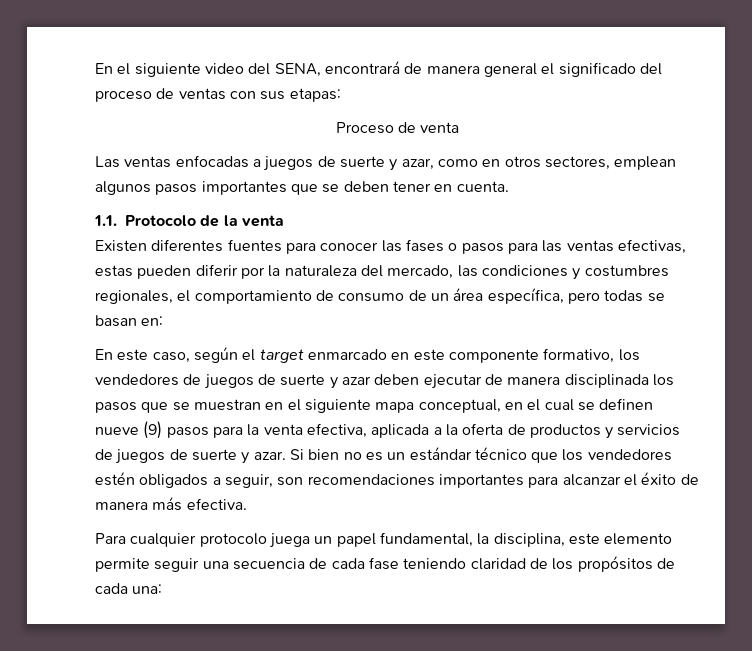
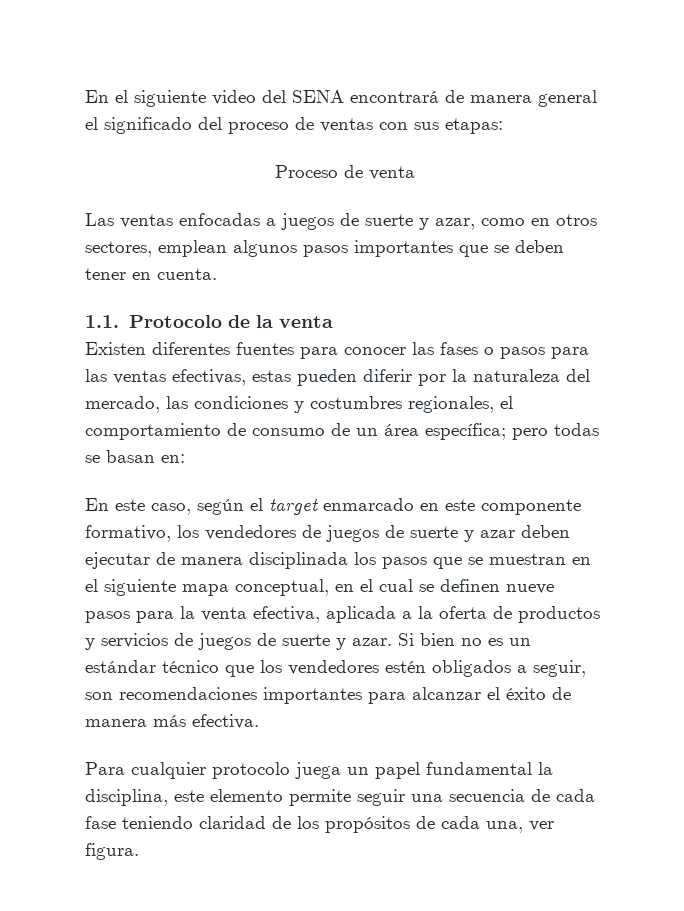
- En el siguiente video del SENA, encontrará de manera general el significado del proceso de ventas con sus etapas:
+ En el siguiente video del SENA encontrará de manera general el significado del proceso de ventas con sus etapas:
- Existen diferentes fuentes para conocer las fases o pasos para las ventas efectivas, estas pueden diferir por la naturaleza del mercado, las condiciones y costumbres regionales, el comportamiento de consumo de un área específica, pero todas se basan en:
+ Existen diferentes fuentes para conocer las fases o pasos para las ventas efectivas, estas pueden diferir por la naturaleza del mercado, las condiciones y costumbres regionales, el comportamiento de consumo de un área específica; pero todas se basan en:
- En este caso, según el target enmarcado en este componente formativo, los vendedores de juegos de suerte y azar deben ejecutar de manera disciplinada los pasos que se muestran en el siguiente mapa conceptual, en el cual se definen nueve (9) pasos para la venta efectiva, aplicada a la oferta de productos y servicios de juegos de suerte y azar.
+ En este caso, según el target enmarcado en este componente formativo, los vendedores de juegos de suerte y azar deben ejecutar de manera disciplinada los pasos que se muestran en el siguiente mapa conceptual, en el cual se definen nueve pasos para la venta efectiva, aplicada a la oferta de productos y servicios de juegos de suerte y azar.
- Para cualquier protocolo juega un papel fundamental, la disciplina, este elemento permite seguir una secuencia de cada fase teniendo claridad de los propósitos de cada una:
+ Para cualquier protocolo juega un papel fundamental la disciplina, este elemento permite seguir una secuencia de cada fase teniendo claridad de los propósitos de cada una, ver figura.

